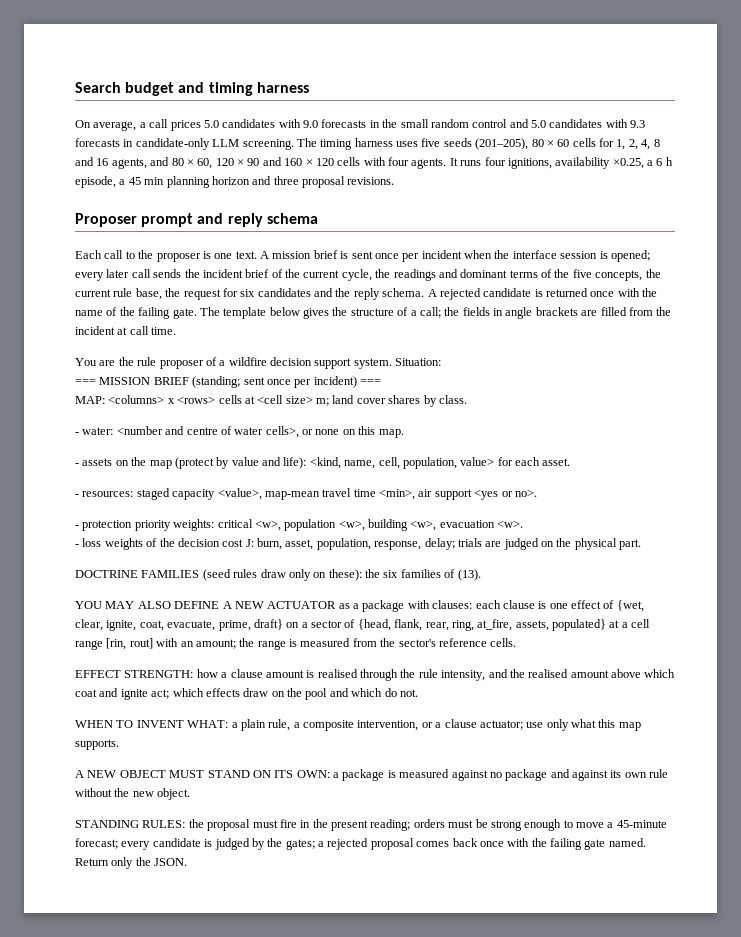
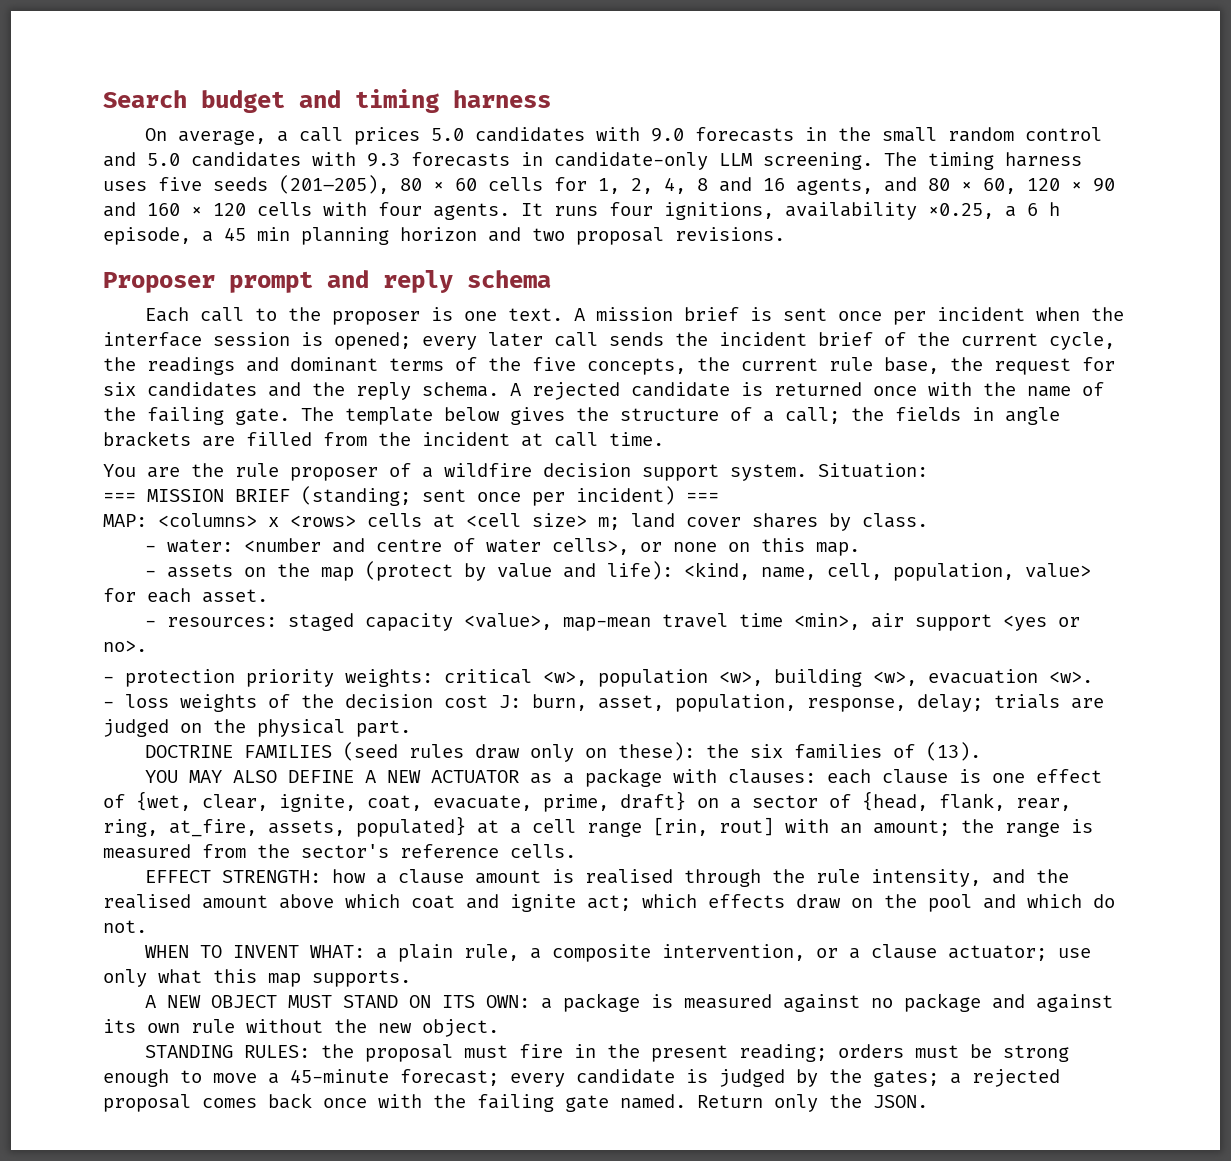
- It runs four ignitions, availability ×0.25, a 6 h episode, a 45 min planning horizon and three proposal revisions.
+ It runs four ignitions, availability ×0.25, a 6 h episode, a 45 min planning horizon and two proposal revisions.

